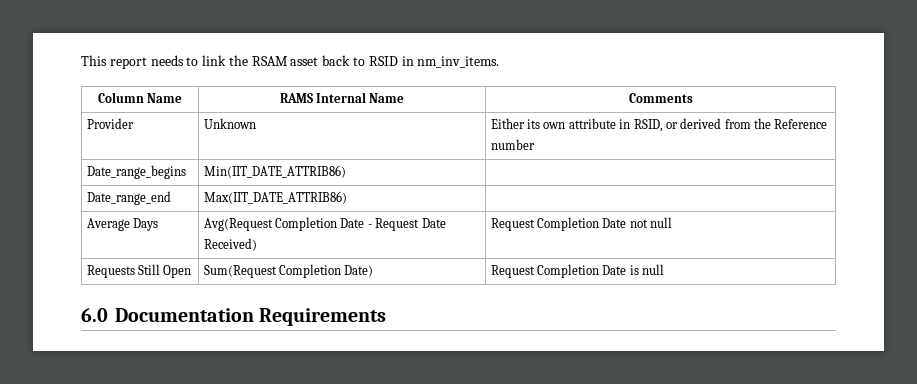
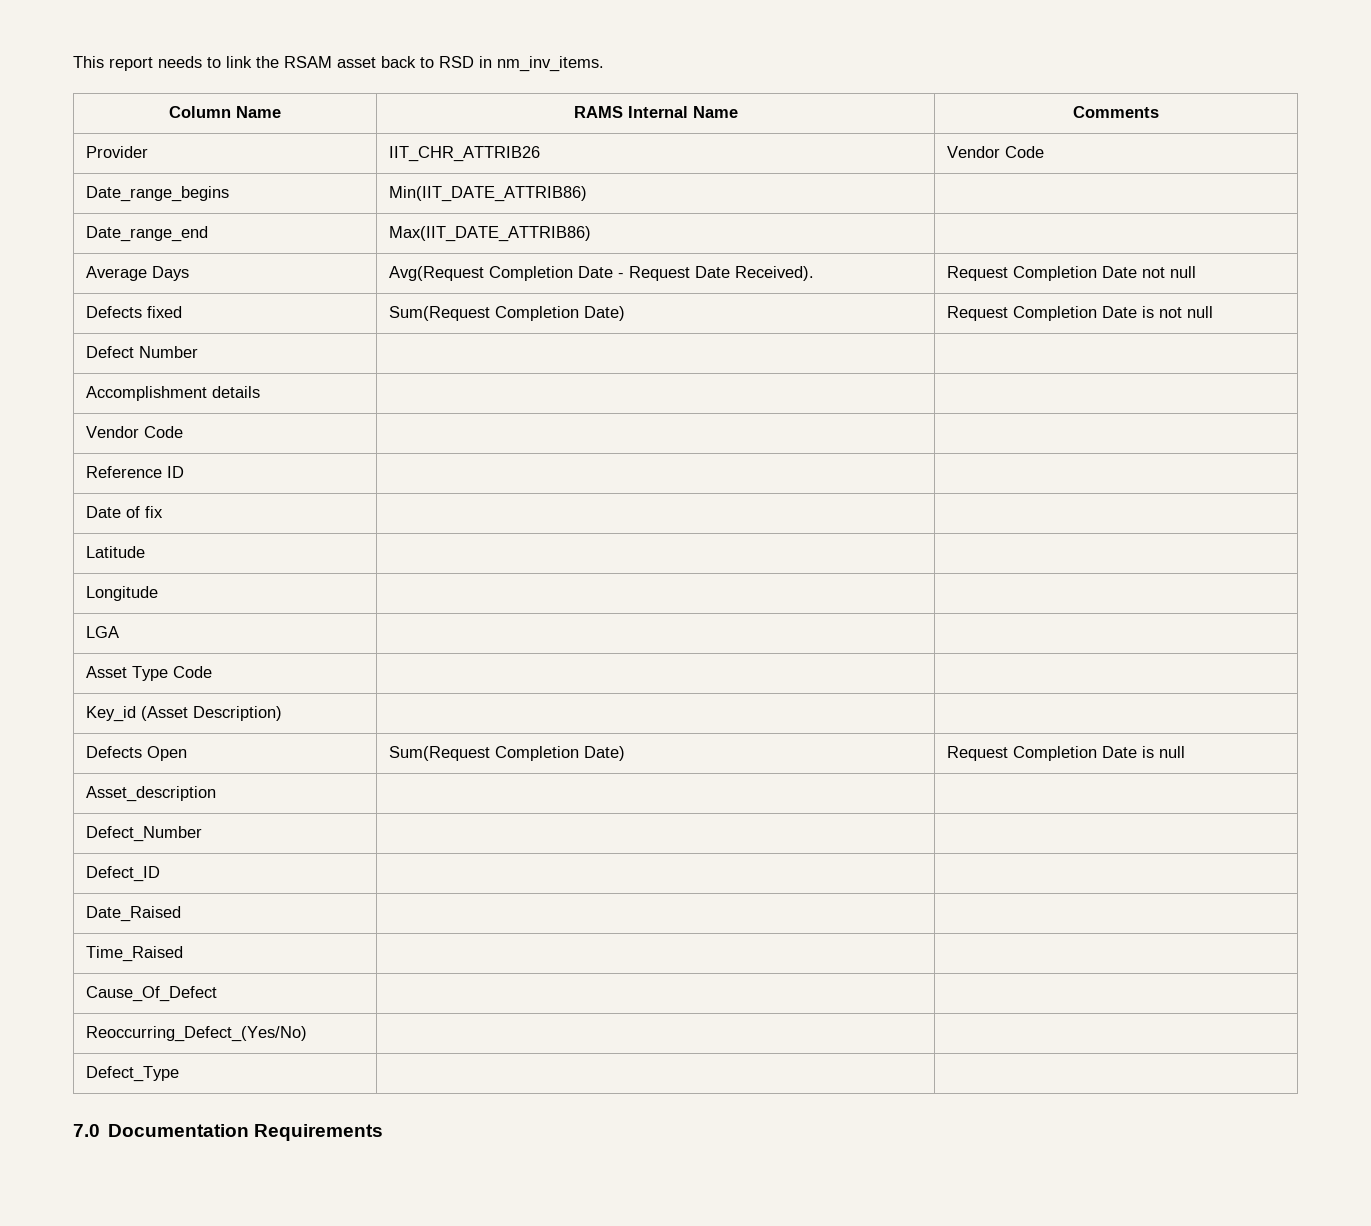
- This report needs to link the RSAM asset back to RSID in nm_inv_items.
+ This report needs to link the RSAM asset back to RSD in nm_inv_items.
- Provider | Unknown | Either its own attribute in RSID, or derived from the Reference number
+ Provider | IIT_CHR_ATTRIB26 | Vendor Code
- Average Days | Avg(Request Completion Date - Request Date Received) | Request Completion Date not null
+ Average Days | Avg(Request Completion Date - Request Date Received). | Request Completion Date not null
- Requests Still Open | Sum(Request Completion Date) | Request Completion Date is null
+ Defects fixed | Sum(Request Completion Date) | Request Completion Date is not null
+ Defect Number | |
+ Accomplishment details | |
+ Vendor Code | |
+ Reference ID | |
+ Date of fix | |
+ Latitude | |
+ Longitude | |
+ LGA | |
+ Asset Type Code | |
+ Key_id (Asset Description) | |
+ Defects Open | Sum(Request Completion Date) | Request Completion Date is null
- 6.0 Documentation Requirements
+ Asset_description | |
+ Defect_Number | |
+ Defect_ID | |
+ Date_Raised | |
+ Time_Raised | |
+ Cause_Of_Defect | |
+ Reoccurring_Defect_(Yes/No) | |
+ Defect_Type | |
+ 7.0 Documentation Requirements

